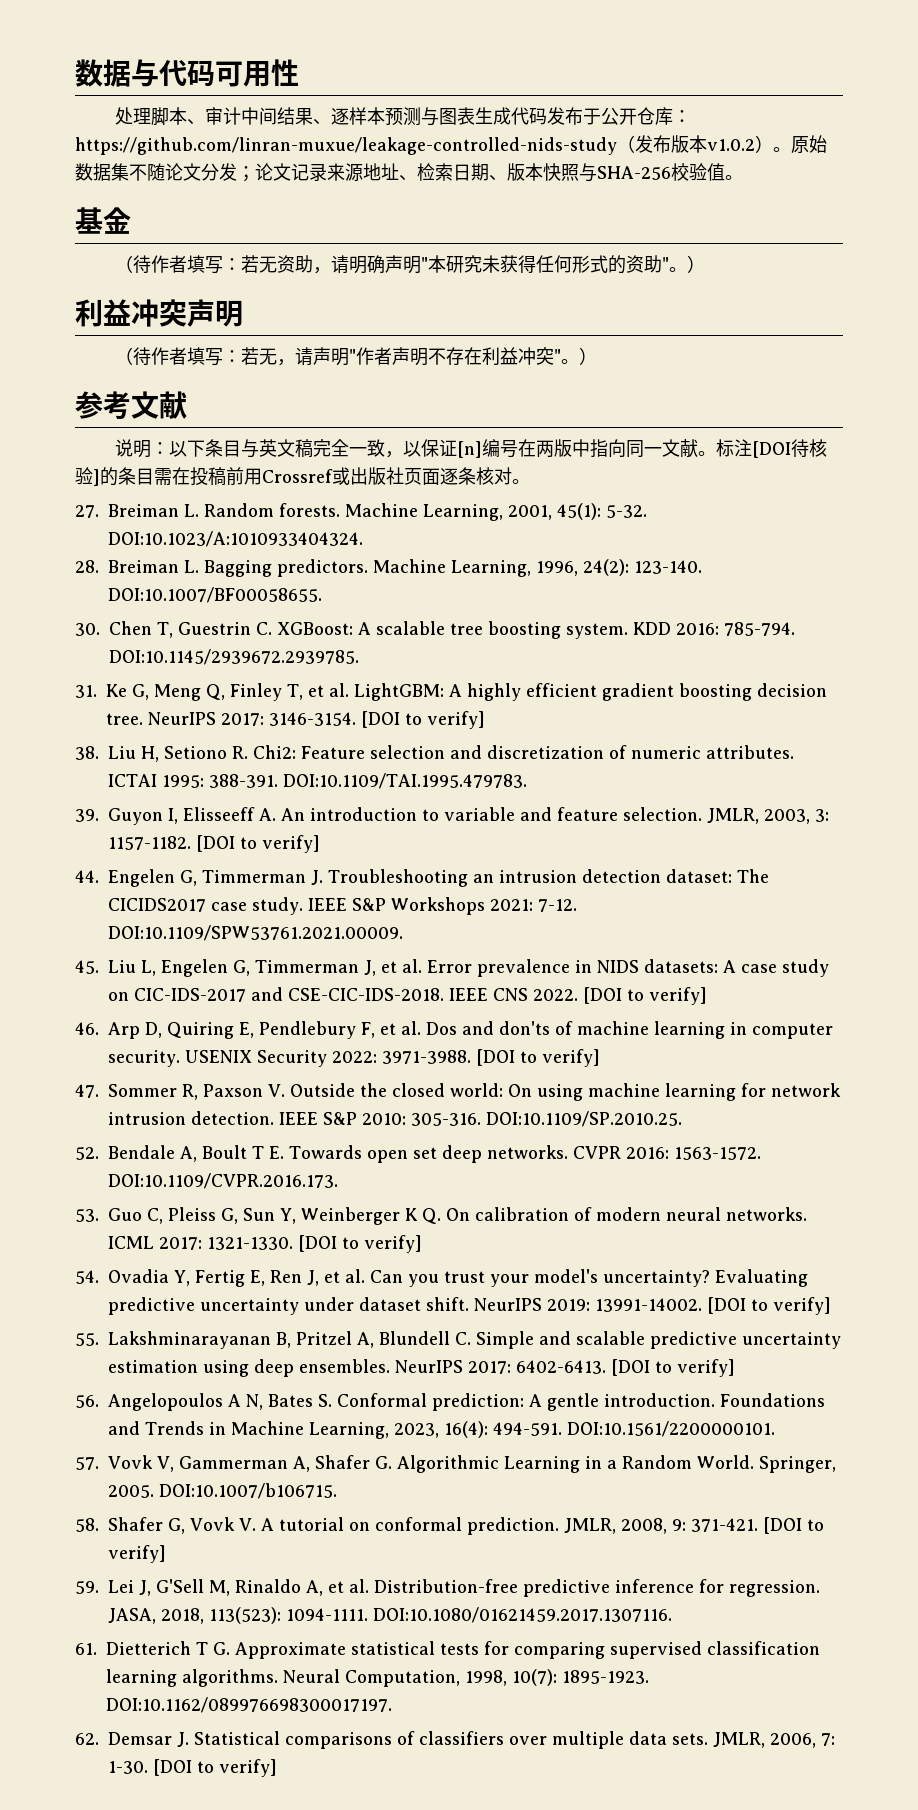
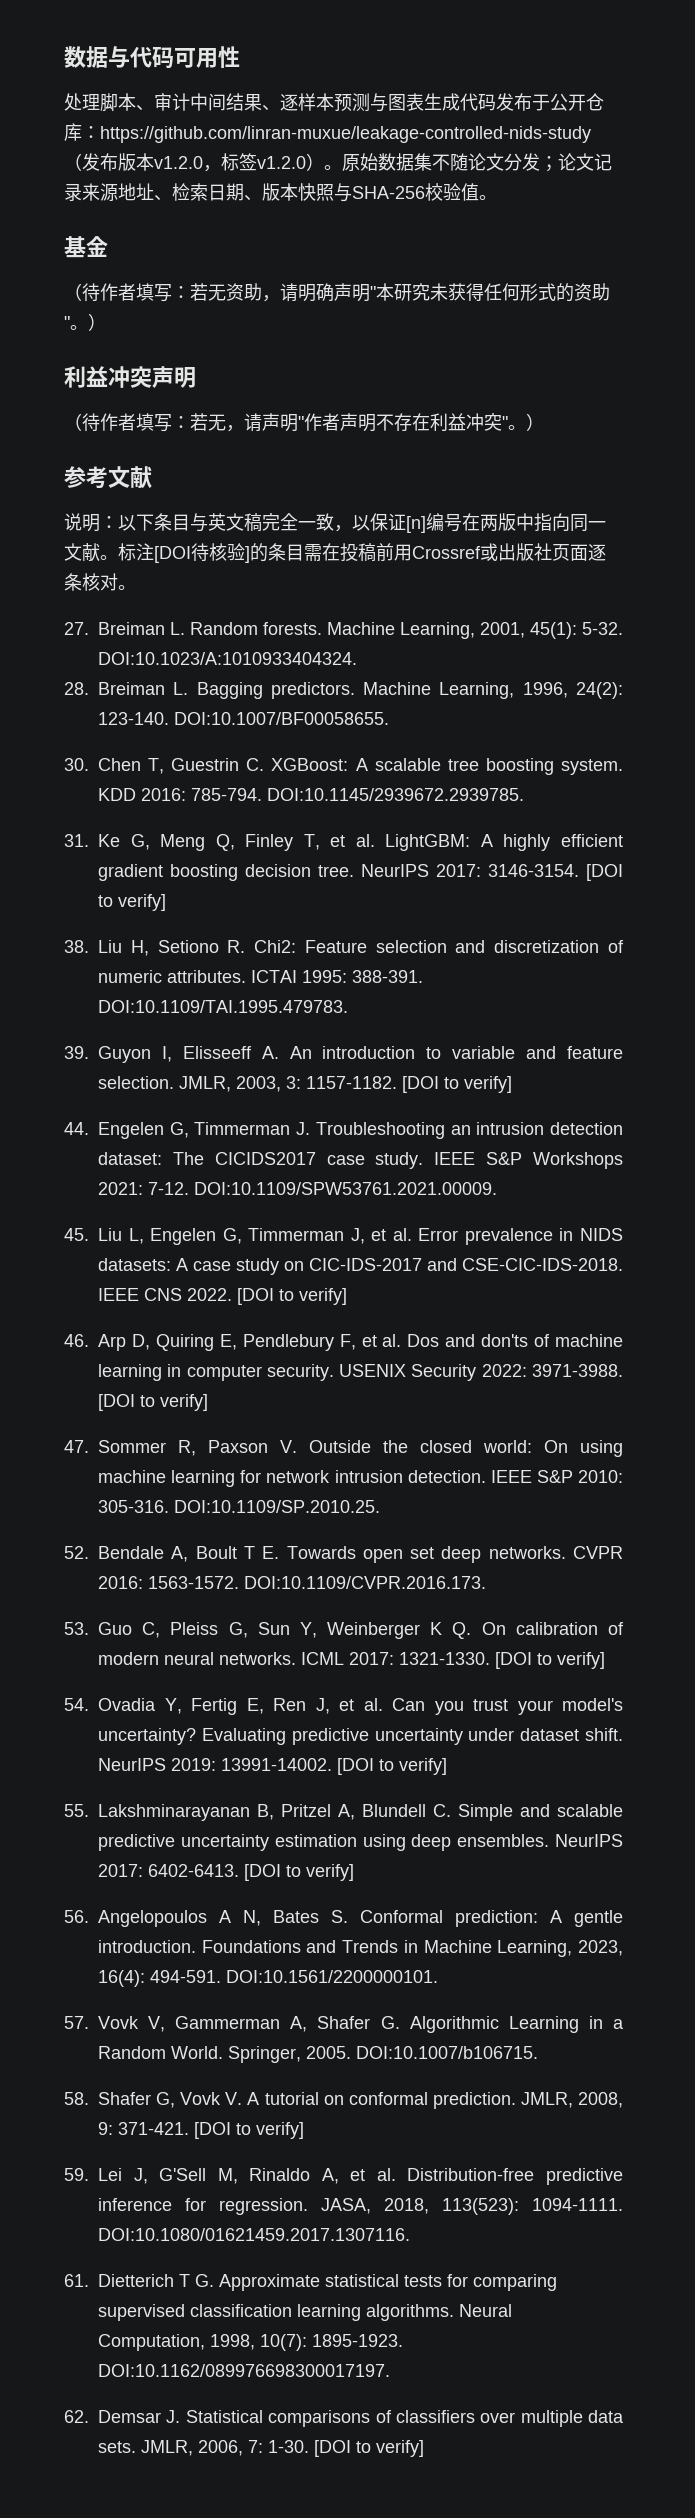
- 处理脚本、审计中间结果、逐样本预测与图表生成代码发布于公开仓库：https://github.com/linran-muxue/leakage-controlled-nids-study（发布版本v1.0.2）。
+ 处理脚本、审计中间结果、逐样本预测与图表生成代码发布于公开仓库：https://github.com/linran-muxue/leakage-controlled-nids-study（发布版本v1.2.0，标签v1.2.0）。

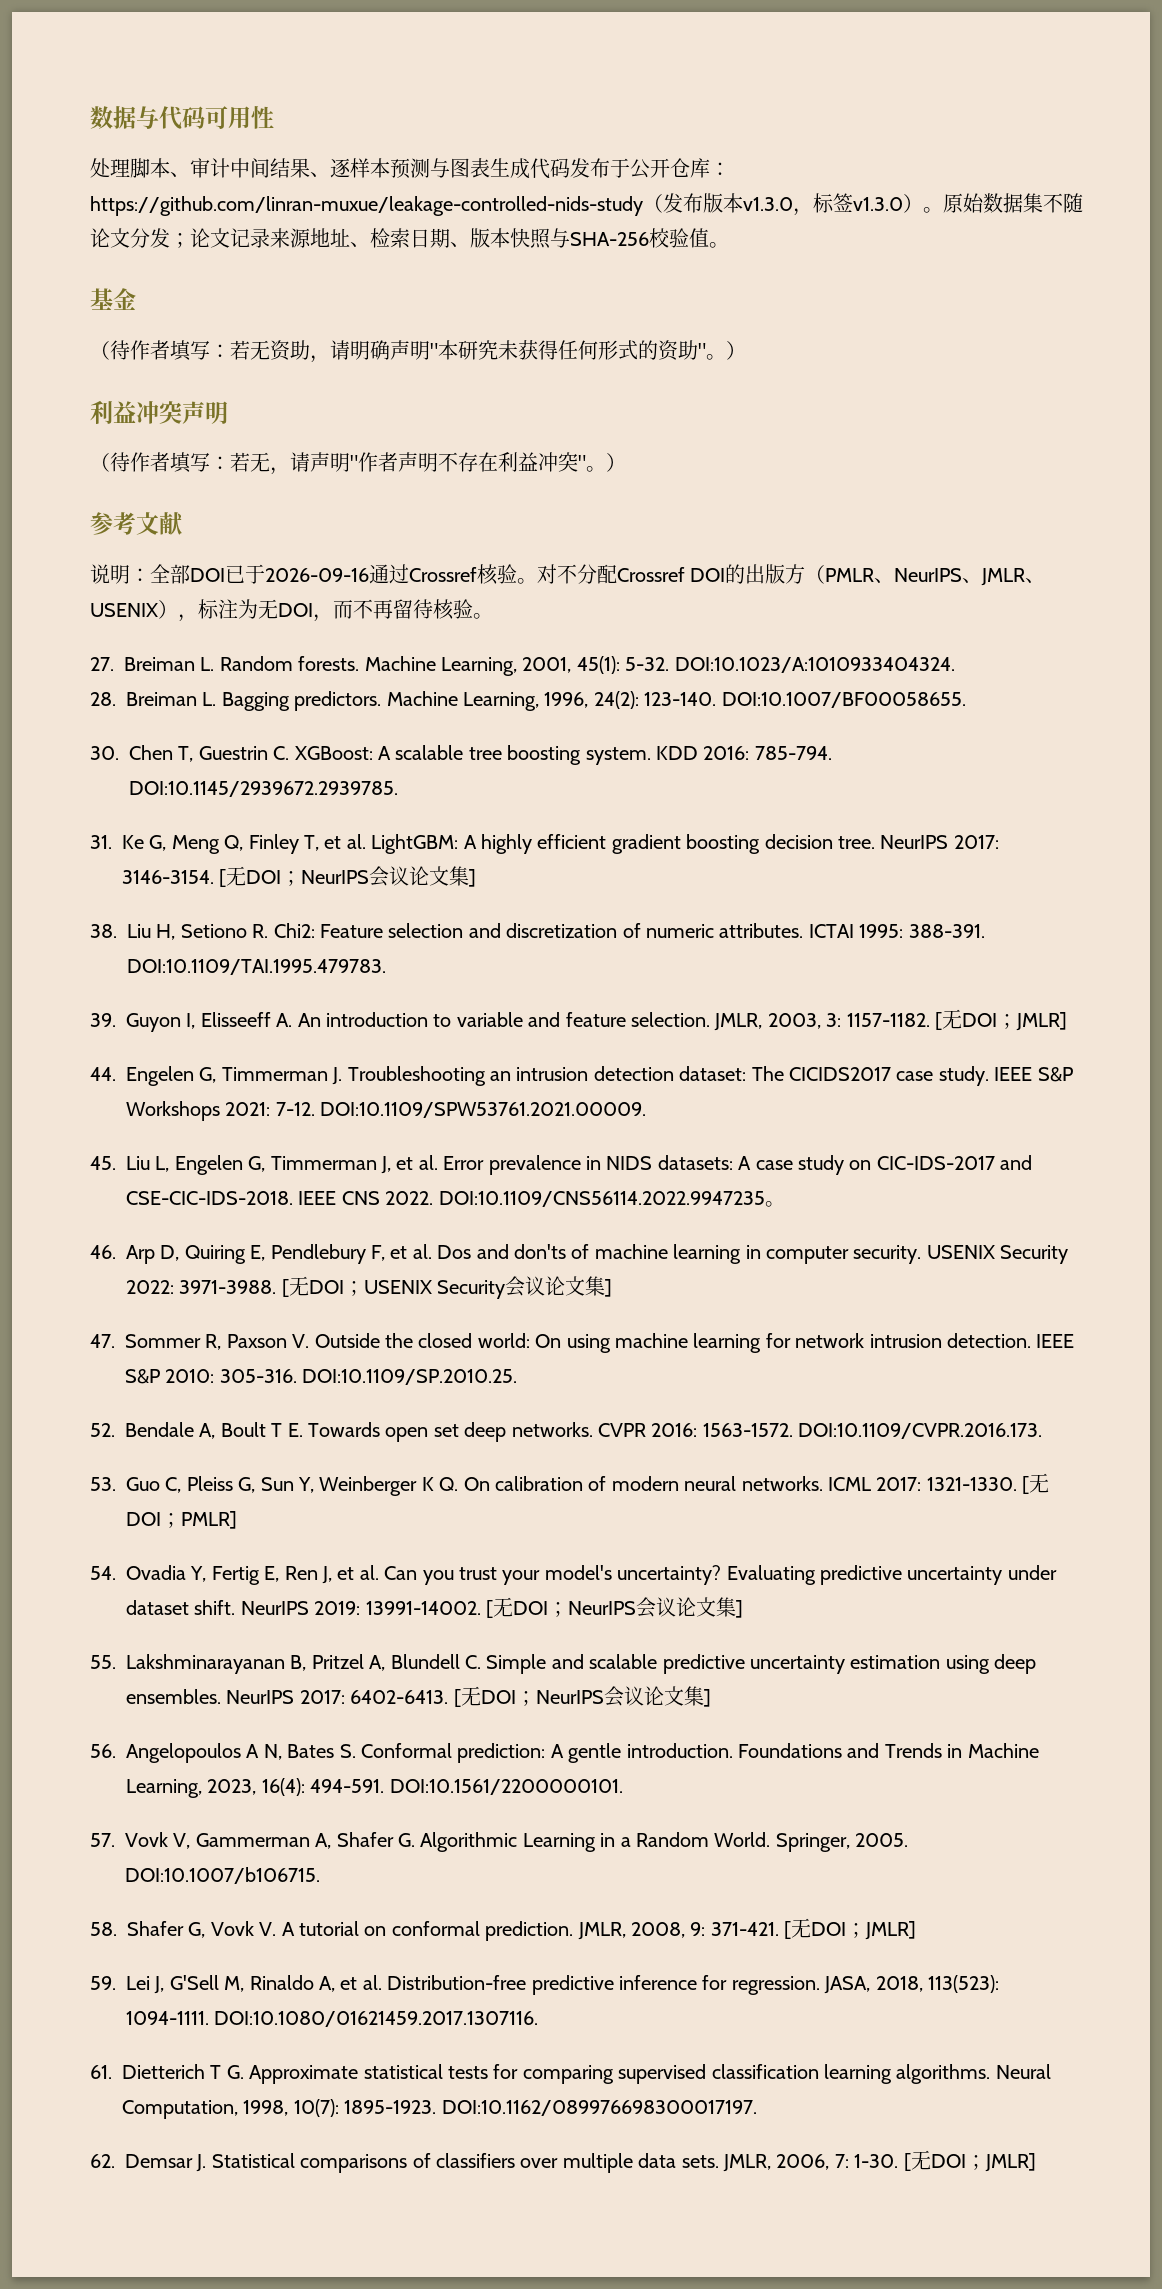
- 处理脚本、审计中间结果、逐样本预测与图表生成代码发布于公开仓库：https://github.com/linran-muxue/leakage-controlled-nids-study（发布版本v1.2.0，标签v1.2.0）。
+ 处理脚本、审计中间结果、逐样本预测与图表生成代码发布于公开仓库：https://github.com/linran-muxue/leakage-controlled-nids-study（发布版本v1.3.0，标签v1.3.0）。
- 说明：以下条目与英文稿完全一致，以保证[n]编号在两版中指向同一文献。标注[DOI待核验]的条目需在投稿前用Crossref或出版社页面逐条核对。
+ 说明：全部DOI已于2026-09-16通过Crossref核验。对不分配Crossref DOI的出版方（PMLR、NeurIPS、JMLR、USENIX），标注为无DOI，而不再留待核验。
- NeurIPS 2017: 3146-3154. [DOI to verify]
+ NeurIPS 2017: 3146-3154. [无DOI；NeurIPS会议论文集]
- JMLR, 2003, 3: 1157-1182. [DOI to verify]
+ JMLR, 2003, 3: 1157-1182. [无DOI；JMLR]
- IEEE CNS 2022. [DOI to verify]
+ IEEE CNS 2022. DOI:10.1109/CNS56114.2022.9947235。
- USENIX Security 2022: 3971-3988. [DOI to verify]
+ USENIX Security 2022: 3971-3988. [无DOI；USENIX Security会议论文集]
- ICML 2017: 1321-1330. [DOI to verify]
+ ICML 2017: 1321-1330. [无DOI；PMLR]
- NeurIPS 2019: 13991-14002. [DOI to verify]
+ NeurIPS 2019: 13991-14002. [无DOI；NeurIPS会议论文集]
- NeurIPS 2017: 6402-6413. [DOI to verify]
+ NeurIPS 2017: 6402-6413. [无DOI；NeurIPS会议论文集]
- JMLR, 2008, 9: 371-421. [DOI to verify]
+ JMLR, 2008, 9: 371-421. [无DOI；JMLR]
- JMLR, 2006, 7: 1-30. [DOI to verify]
+ JMLR, 2006, 7: 1-30. [无DOI；JMLR]

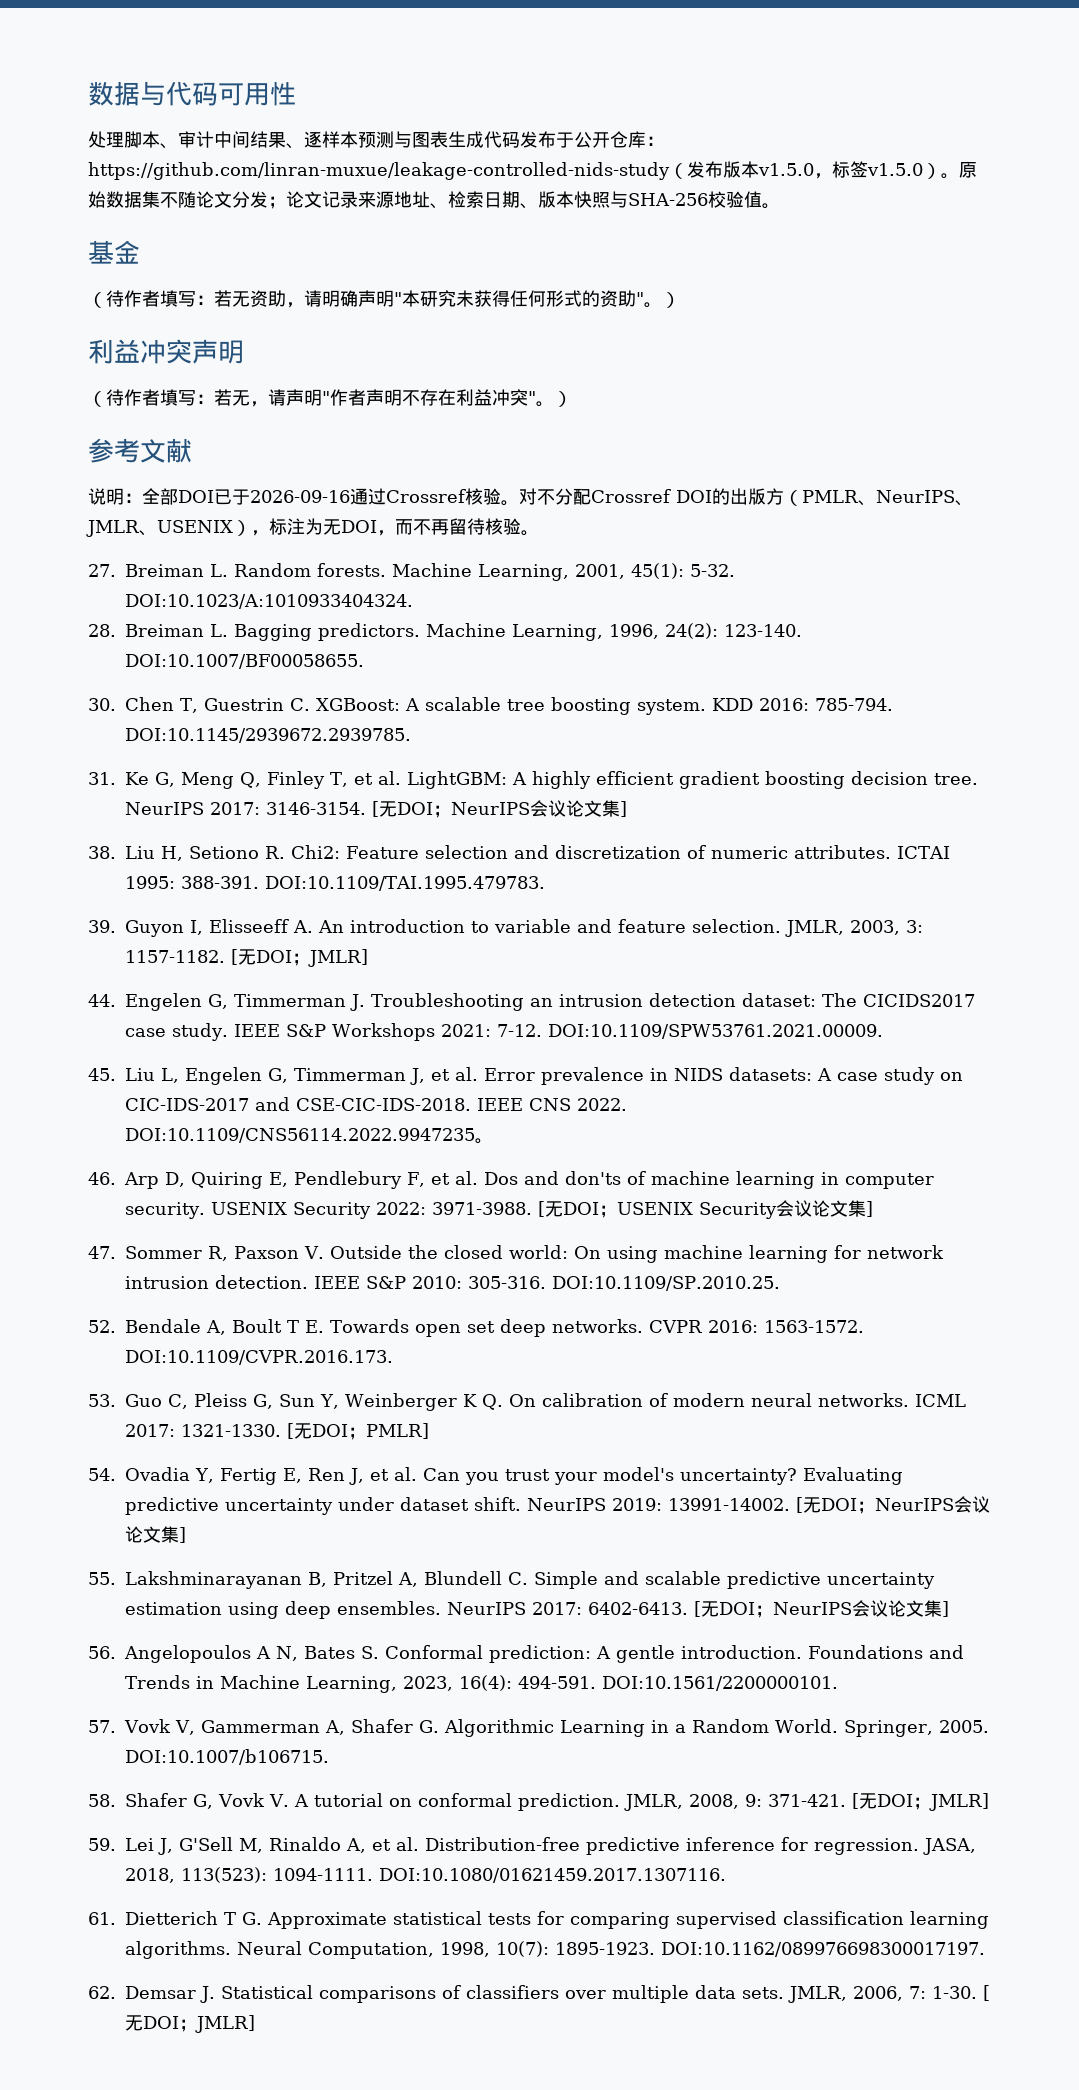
- 处理脚本、审计中间结果、逐样本预测与图表生成代码发布于公开仓库：https://github.com/linran-muxue/leakage-controlled-nids-study（发布版本v1.3.0，标签v1.3.0）。
+ 处理脚本、审计中间结果、逐样本预测与图表生成代码发布于公开仓库：https://github.com/linran-muxue/leakage-controlled-nids-study（发布版本v1.5.0，标签v1.5.0）。

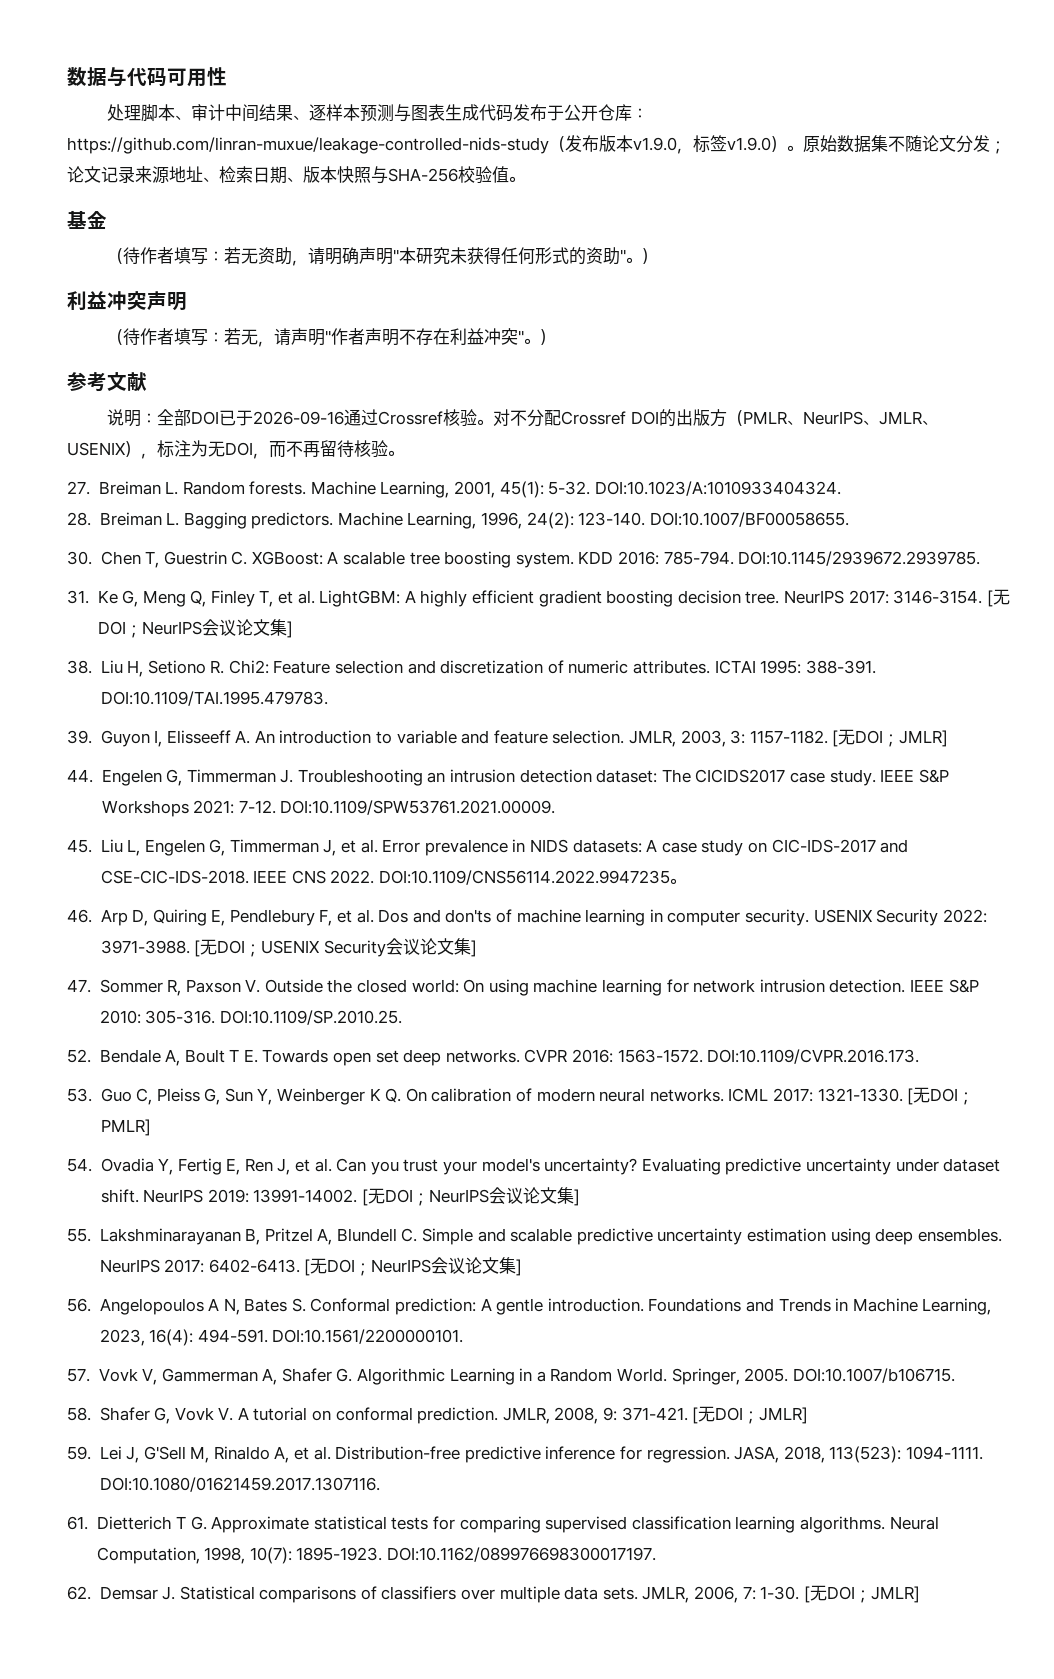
- 处理脚本、审计中间结果、逐样本预测与图表生成代码发布于公开仓库：https://github.com/linran-muxue/leakage-controlled-nids-study（发布版本v1.5.0，标签v1.5.0）。
+ 处理脚本、审计中间结果、逐样本预测与图表生成代码发布于公开仓库：https://github.com/linran-muxue/leakage-controlled-nids-study（发布版本v1.9.0，标签v1.9.0）。

